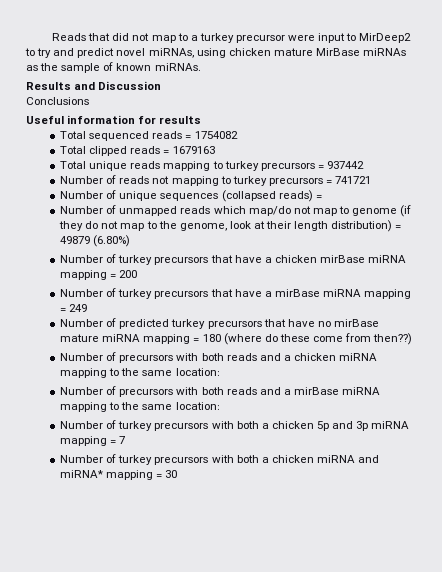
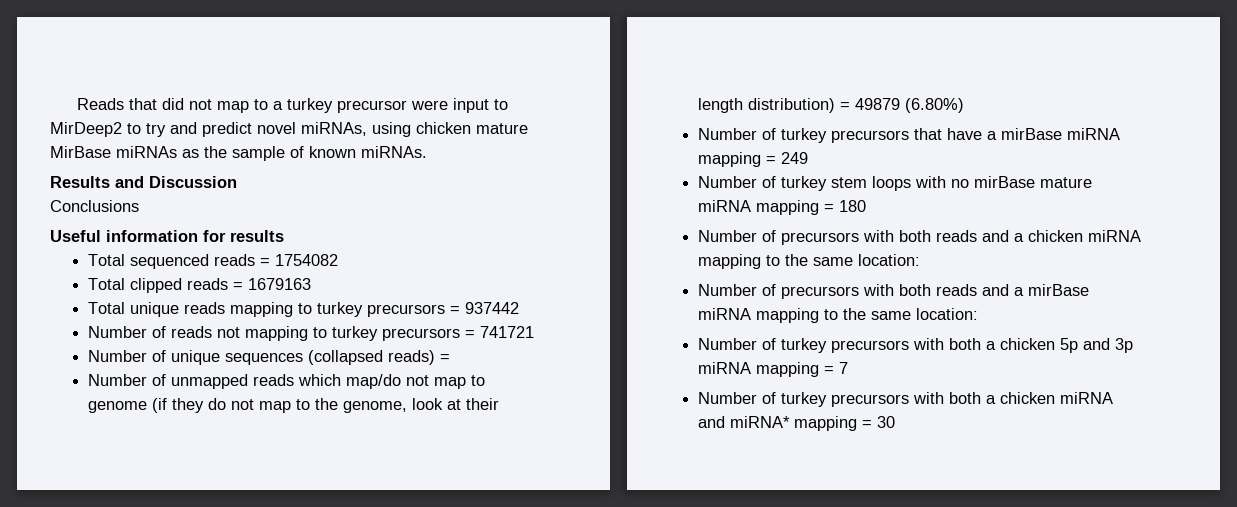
- Number of turkey precursors that have a chicken mirBase miRNA mapping = 200
- Number of predicted turkey precursors that have no mirBase mature miRNA mapping = 180 (where do these come from then??)
+ Number of turkey stem loops with no mirBase mature miRNA mapping = 180

